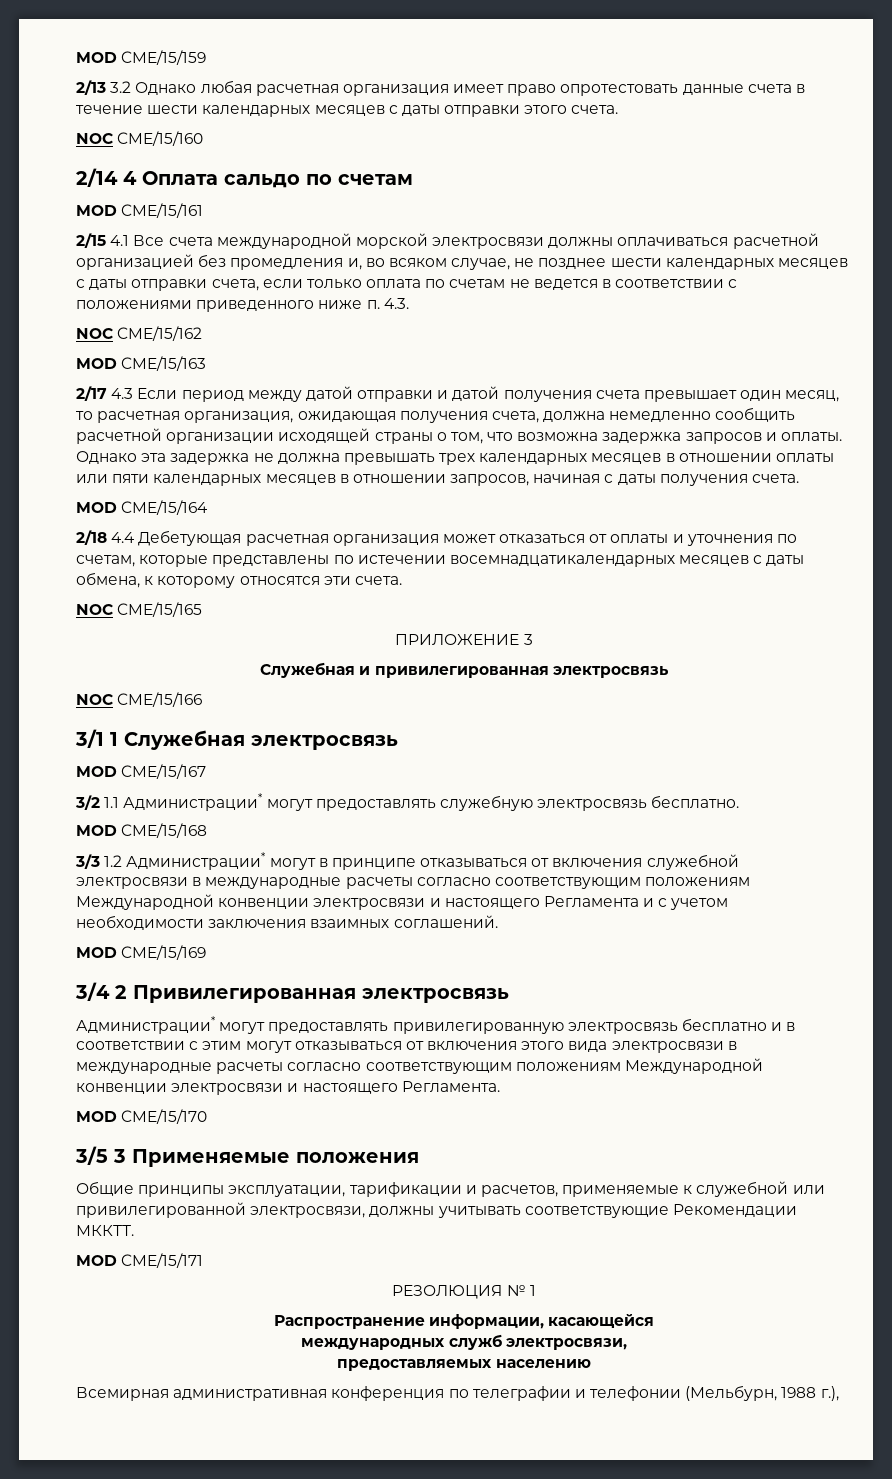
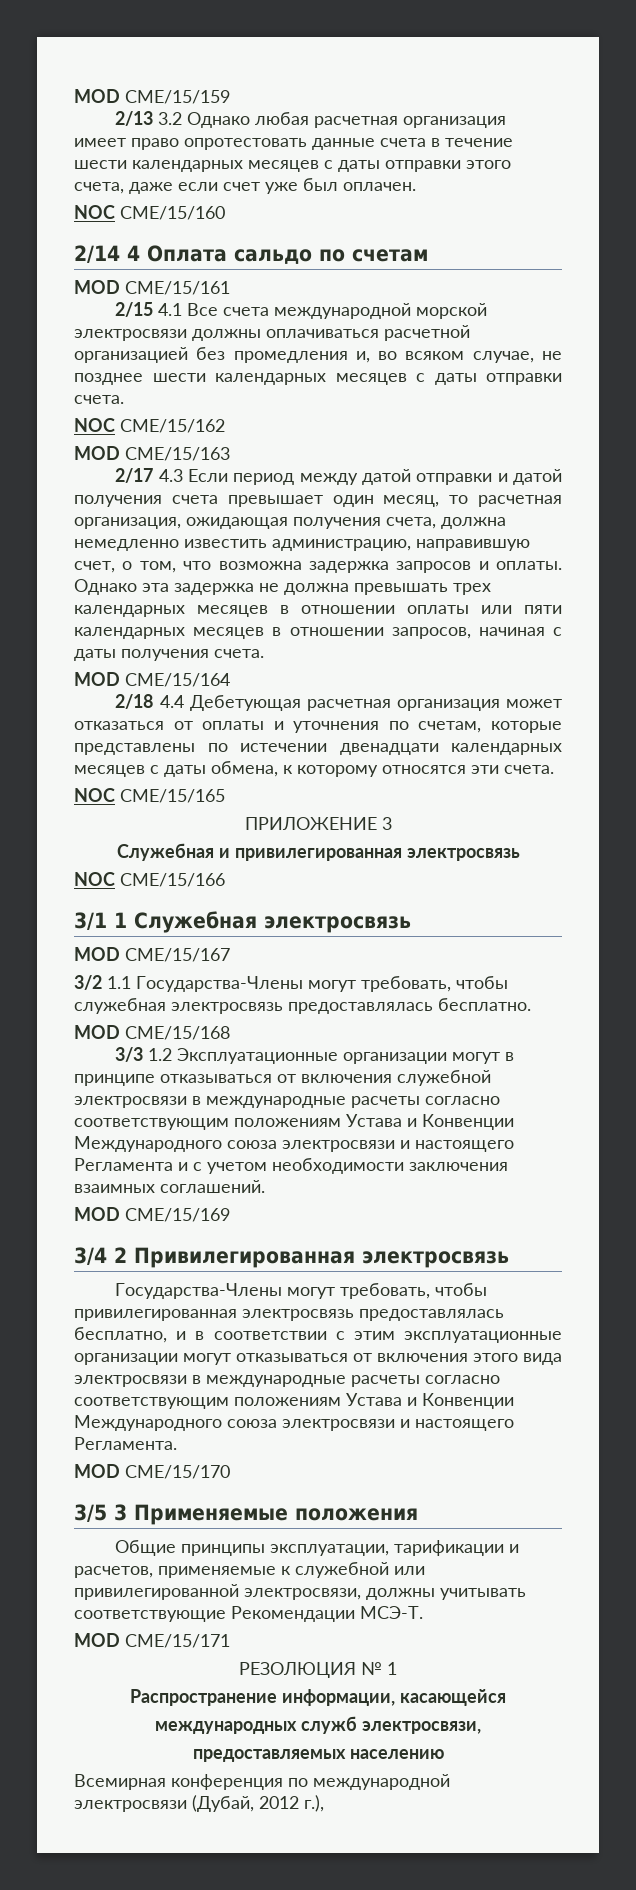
- 2/13 3.2 Однако любая расчетная организация имеет право опротестовать данные счета в течение шести календарных месяцев с даты отправки этого счета.
+ 2/13 3.2 Однако любая расчетная организация имеет право опротестовать данные счета в течение шести календарных месяцев с даты отправки этого счета, даже если счет уже был оплачен.
- 2/15 4.1 Все счета международной морской электросвязи должны оплачиваться расчетной организацией без промедления и, во всяком случае, не позднее шести календарных месяцев с даты отправки счета, если только оплата по счетам не ведется в соответствии с положениями приведенного ниже п. 4.3.
+ 2/15 4.1 Все счета международной морской электросвязи должны оплачиваться расчетной организацией без промедления и, во всяком случае, не позднее шести календарных месяцев с даты отправки счета.
- 2/17 4.3 Если период между датой отправки и датой получения счета превышает один месяц, то расчетная организация, ожидающая получения счета, должна немедленно сообщить расчетной организации исходящей страны о том, что возможна задержка запросов и оплаты.
+ 2/17 4.3 Если период между датой отправки и датой получения счета превышает один месяц, то расчетная организация, ожидающая получения счета, должна немедленно известить администрацию, направившую счет, о том, что возможна задержка запросов и оплаты.
- 2/18 4.4 Дебетующая расчетная организация может отказаться от оплаты и уточнения по счетам, которые представлены по истечении восемнадцатикалендарных месяцев с даты обмена, к которому относятся эти счета.
+ 2/18 4.4 Дебетующая расчетная организация может отказаться от оплаты и уточнения по счетам, которые представлены по истечении двенадцати календарных месяцев с даты обмена, к которому относятся эти счета.
- 3/2 1.1 Администрации* могут предоставлять служебную электросвязь бесплатно.
+ 3/2 1.1 Государства-Члены могут требовать, чтобы служебная электросвязь предоставлялась бесплатно.
- 3/3 1.2 Администрации* могут в принципе отказываться от включения служебной электросвязи в международные расчеты согласно соответствующим положениям Международной конвенции электросвязи и настоящего Регламента и с учетом необходимости заключения взаимных соглашений.
+ 3/3 1.2 Эксплуатационные организации могут в принципе отказываться от включения служебной электросвязи в международные расчеты согласно соответствующим положениям Устава и Конвенции Международного союза электросвязи и настоящего Регламента и с учетом необходимости заключения взаимных соглашений.
- Администрации* могут предоставлять привилегированную электросвязь бесплатно и в соответствии с этим могут отказываться от включения этого вида электросвязи в международные расчеты согласно соответствующим положениям Международной конвенции электросвязи и настоящего Регламента.
+ Государства-Члены могут требовать, чтобы привилегированная электросвязь предоставлялась бесплатно, и в соответствии с этим эксплуатационные организации могут отказываться от включения этого вида электросвязи в международные расчеты согласно соответствующим положениям Устава и Конвенции Международного союза электросвязи и настоящего Регламента.
- Общие принципы эксплуатации, тарификации и расчетов, применяемые к служебной или привилегированной электросвязи, должны учитывать соответствующие Рекомендации МККТТ.
+ Общие принципы эксплуатации, тарификации и расчетов, применяемые к служебной или привилегированной электросвязи, должны учитывать соответствующие Рекомендации МСЭ-Т.
- Всемирная административная конференция по телеграфии и телефонии (Мельбурн, 1988 г.),
+ Всемирная конференция по международной электросвязи (Дубай, 2012 г.),

